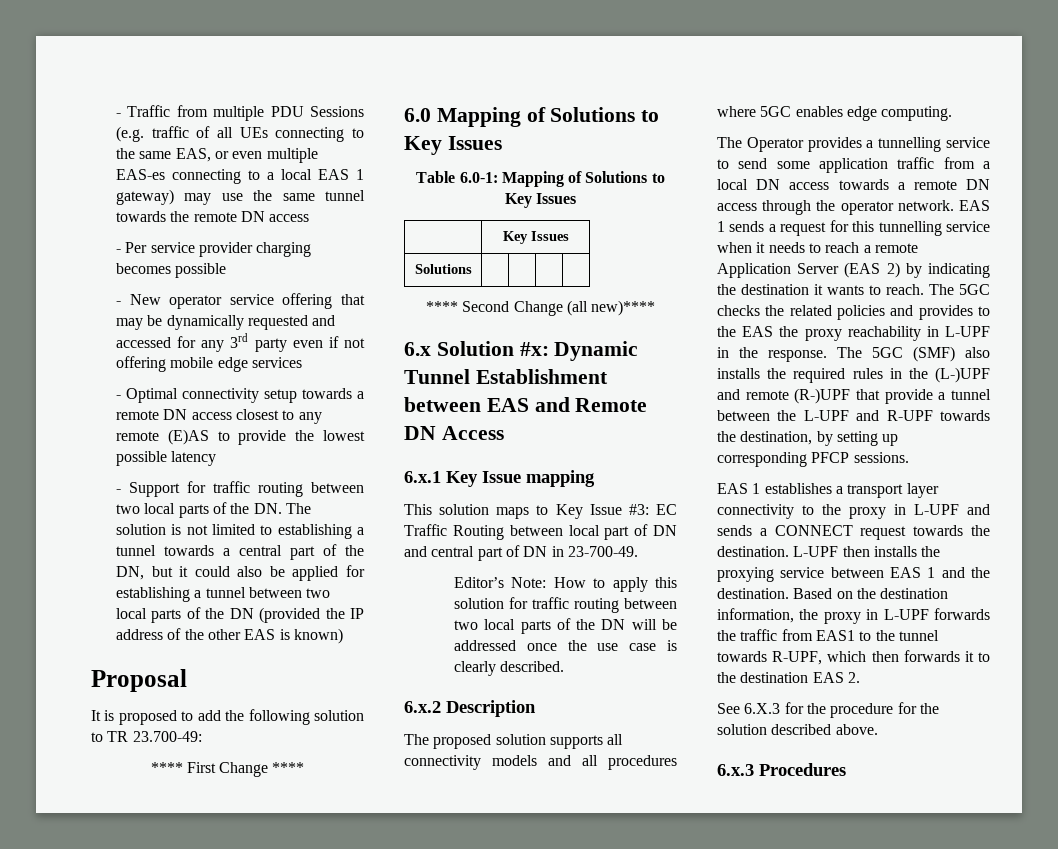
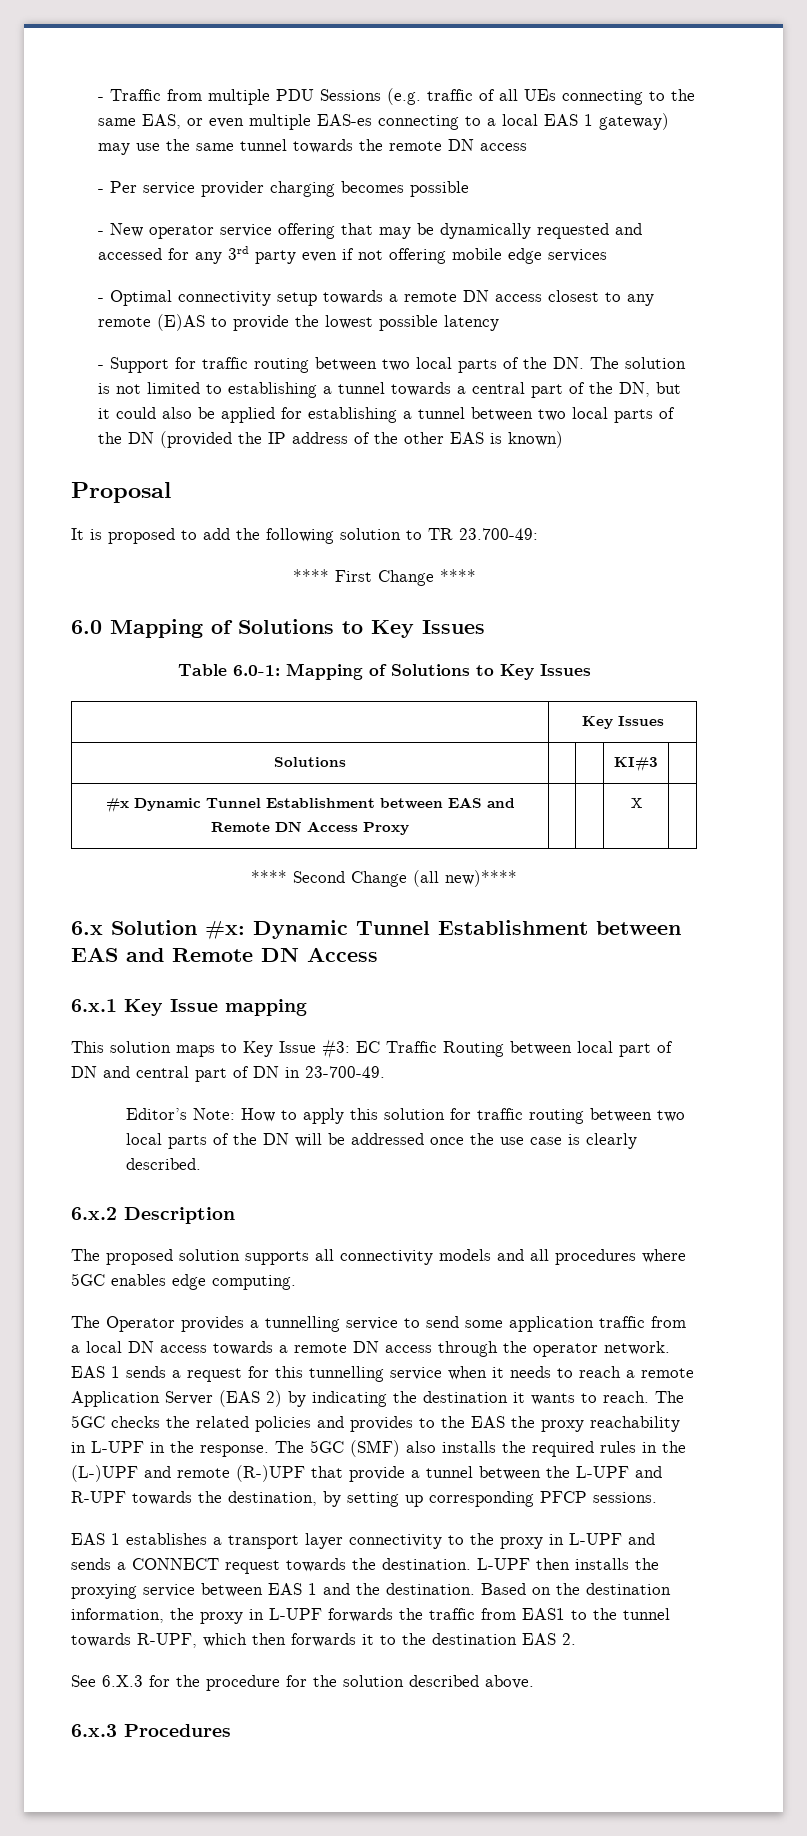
- Solutions | | | |
+ Solutions | | | KI#3 |
+ #x Dynamic Tunnel Establishment between EAS and Remote DN Access Proxy | | | X |

